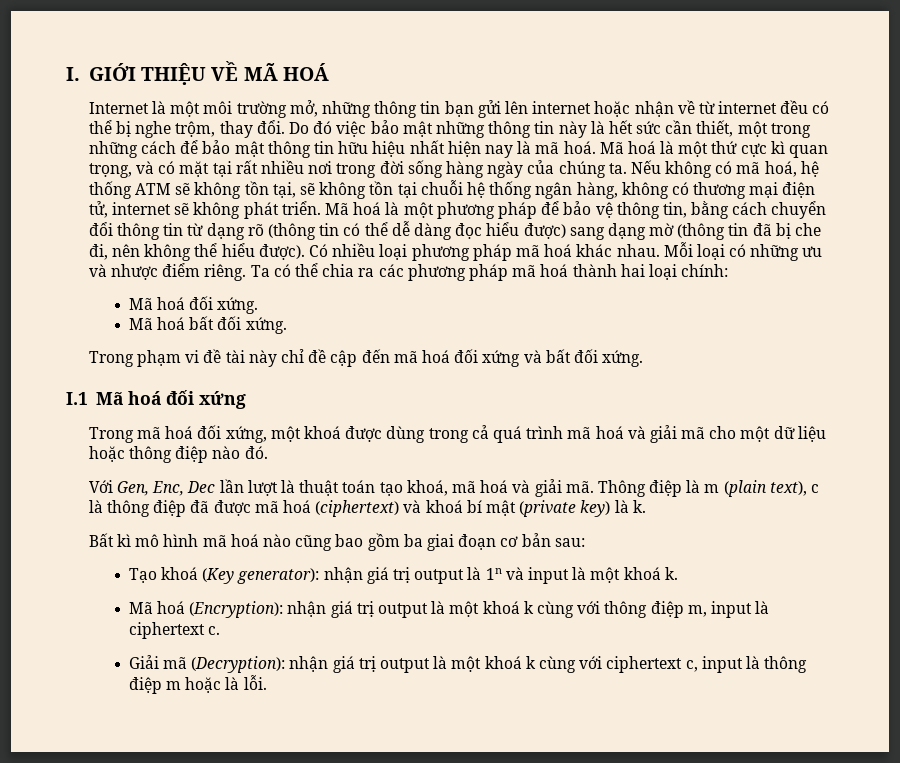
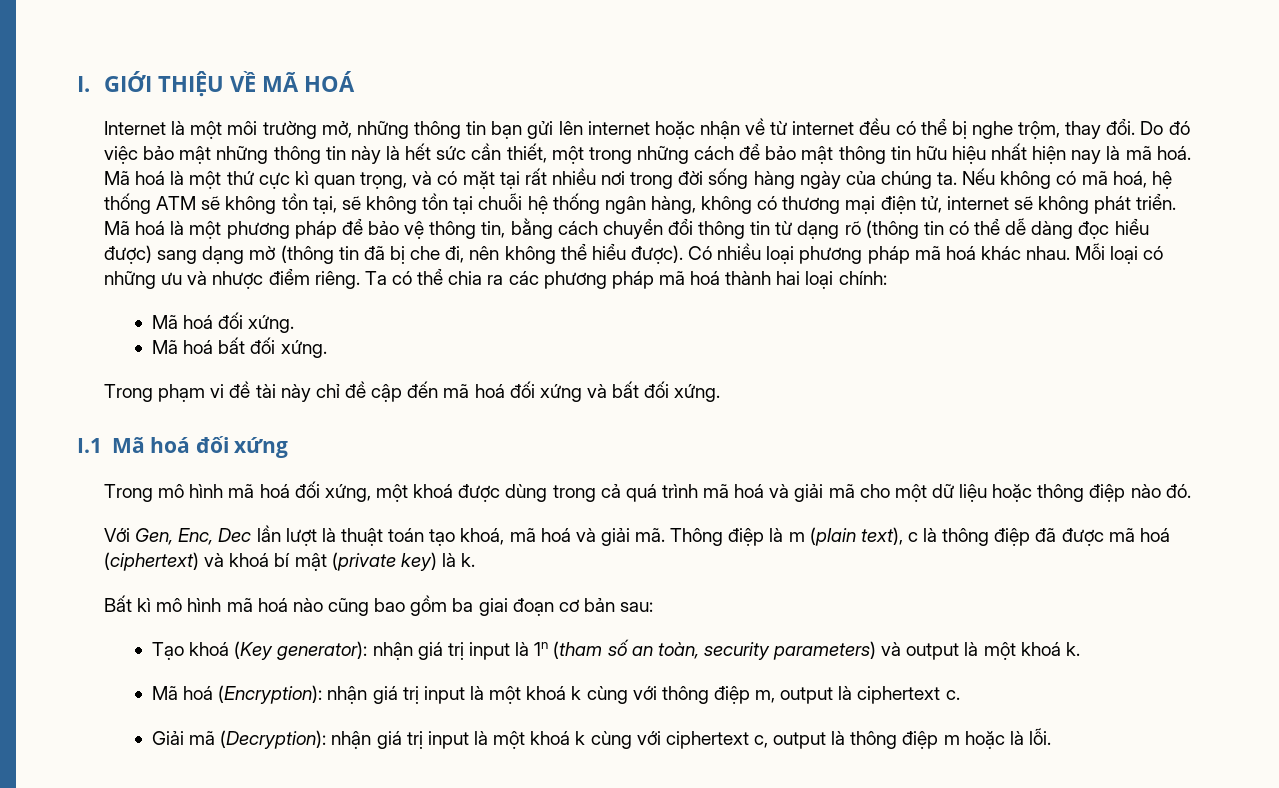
- Trong mã hoá đối xứng, một khoá được dùng trong cả quá trình mã hoá và giải mã cho một dữ liệu hoặc thông điệp nào đó.
+ Trong mô hình mã hoá đối xứng, một khoá được dùng trong cả quá trình mã hoá và giải mã cho một dữ liệu hoặc thông điệp nào đó.
- Tạo khoá (Key generator): nhận giá trị output là 1n và input là một khoá k.
+ Tạo khoá (Key generator): nhận giá trị input là 1n (tham số an toàn, security parameters) và output là một khoá k.
- Mã hoá (Encryption): nhận giá trị output là một khoá k cùng với thông điệp m, input là ciphertext c.
+ Mã hoá (Encryption): nhận giá trị input là một khoá k cùng với thông điệp m, output là ciphertext c.
- Giải mã (Decryption): nhận giá trị output là một khoá k cùng với ciphertext c, input là thông điệp m hoặc là lỗi.
+ Giải mã (Decryption): nhận giá trị input là một khoá k cùng với ciphertext c, output là thông điệp m hoặc là lỗi.

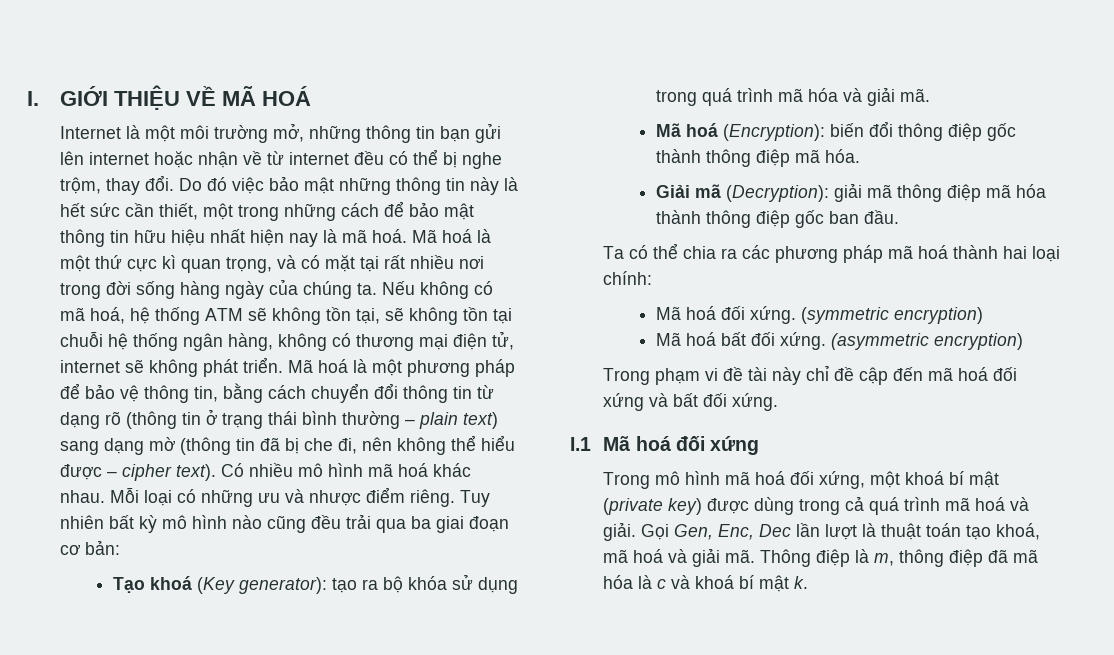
- Mã hoá là một phương pháp để bảo vệ thông tin, bằng cách chuyển đổi thông tin từ dạng rõ (thông tin có thể dễ dàng đọc hiểu được) sang dạng mờ (thông tin đã bị che đi, nên không thể hiểu được). Có nhiều loại phương pháp mã hoá khác nhau.
+ Mã hoá là một phương pháp để bảo vệ thông tin, bằng cách chuyển đổi thông tin từ dạng rõ (thông tin ở trạng thái bình thường – plain text) sang dạng mờ (thông tin đã bị che đi, nên không thể hiểu được – cipher text). Có nhiều mô hình mã hoá khác nhau.
- Mỗi loại có những ưu và nhược điểm riêng. Ta có thể chia ra các phương pháp mã hoá thành hai loại chính:
+ Mỗi loại có những ưu và nhược điểm riêng. Tuy nhiên bất kỳ mô hình nào cũng đều trải qua ba giai đoạn cơ bản:
+ Tạo khoá (Key generator): tạo ra bộ khóa sử dụng trong quá trình mã hóa và giải mã.
+ Mã hoá (Encryption): biến đổi thông điệp gốc thành thông điệp mã hóa.
+ Giải mã (Decryption): giải mã thông điệp mã hóa thành thông điệp gốc ban đầu.
+ Ta có thể chia ra các phương pháp mã hoá thành hai loại chính:
+ (symmetric encryption)
+ (asymmetric encryption)
- Trong mô hình mã hoá đối xứng, một khoá được dùng trong cả quá trình mã hoá và giải mã cho một dữ liệu hoặc thông điệp nào đó.
- Với Gen, Enc, Dec lần lượt là thuật toán tạo khoá, mã hoá và giải mã.
+ Trong mô hình mã hoá đối xứng, một khoá bí mật (private key) được dùng trong cả quá trình mã hoá và giải. Gọi Gen, Enc, Dec lần lượt là thuật toán tạo khoá, mã hoá và giải mã.
- Thông điệp là m (plain text), c là thông điệp đã được mã hoá (ciphertext) và khoá bí mật (private key) là k.
- Bất kì mô hình mã hoá nào cũng bao gồm ba giai đoạn cơ bản sau:
- Tạo khoá (Key generator): nhận giá trị input là 1n (tham số an toàn, security parameters) và output là một khoá k.
- Mã hoá (Encryption): nhận giá trị input là một khoá k cùng với thông điệp m, output là ciphertext c.
- Giải mã (Decryption): nhận giá trị input là một khoá k cùng với ciphertext c, output là thông điệp m hoặc là lỗi.
+ Thông điệp là m, thông điệp đã mã hóa là c và khoá bí mật k.

